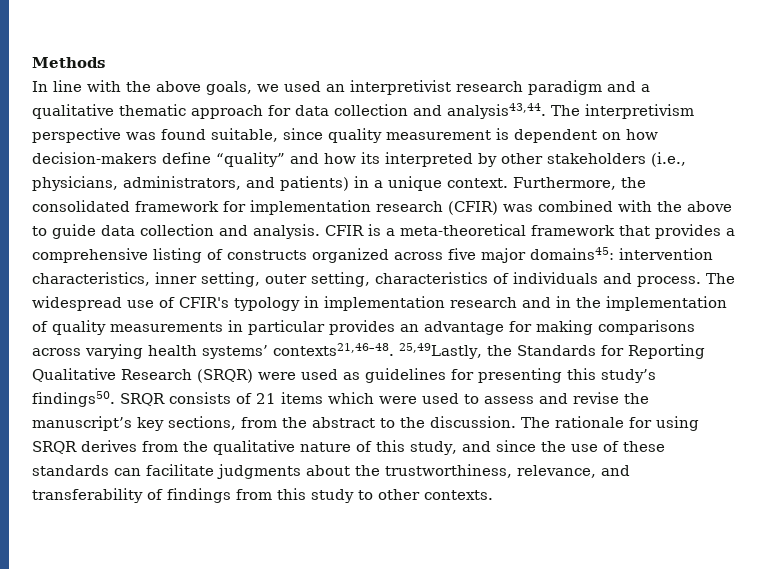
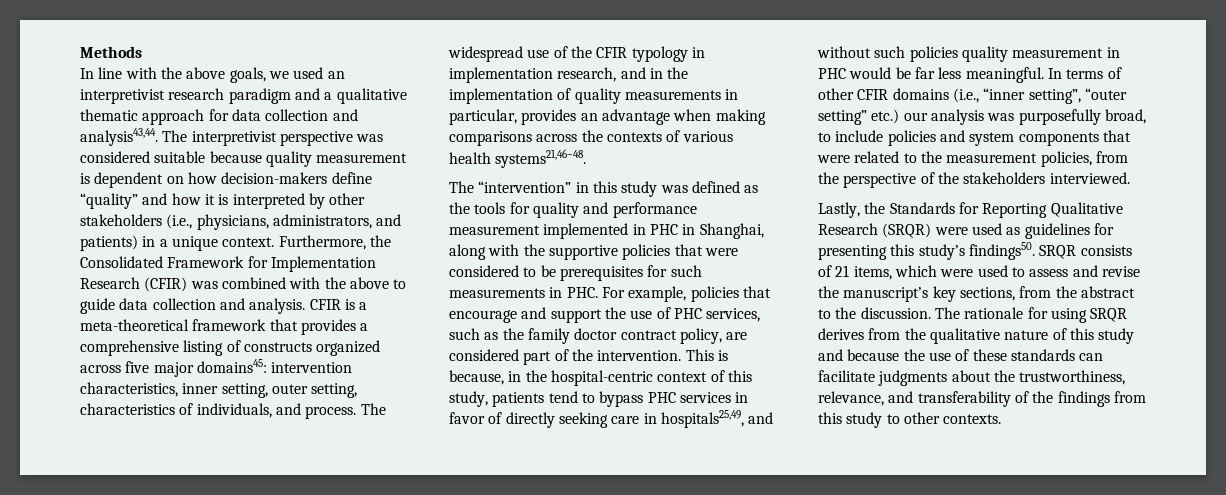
- The interpretivism perspective was found suitable, since quality measurement is dependent on how decision-makers define “quality” and how its interpreted by other stakeholders (i.e., physicians, administrators, and patients) in a unique context.
+ The interpretivist perspective was considered suitable because quality measurement is dependent on how decision-makers define “quality” and how it is interpreted by other stakeholders (i.e., physicians, administrators, and patients) in a unique context.
- Furthermore, the consolidated framework for implementation research (CFIR) was combined with the above to guide data collection and analysis.
+ Furthermore, the Consolidated Framework for Implementation Research (CFIR) was combined with the above to guide data collection and analysis.
- CFIR is a meta-theoretical framework that provides a comprehensive listing of constructs organized across five major domains45: intervention characteristics, inner setting, outer setting, characteristics of individuals and process.
+ CFIR is a meta-theoretical framework that provides a comprehensive listing of constructs organized across five major domains45: intervention characteristics, inner setting, outer setting, characteristics of individuals, and process.
- The widespread use of CFIR's typology in implementation research and in the implementation of quality measurements in particular provides an advantage for making comparisons across varying health systems’ contexts21,46–48. 25,49Lastly, the Standards for Reporting Qualitative Research (SRQR) were used as guidelines for presenting this study’s findings50.
+ The widespread use of the CFIR typology in implementation research, and in the implementation of quality measurements in particular, provides an advantage when making comparisons across the contexts of various health systems21,46–48.
+ The “intervention” in this study was defined as the tools for quality and performance measurement implemented in PHC in Shanghai, along with the supportive policies that were considered to be prerequisites for such measurements in PHC. For example, policies that encourage and support the use of PHC services, such as the family doctor contract policy, are considered part of the intervention. This is because, in the hospital-centric context of this study, patients tend to bypass PHC services in favor of directly seeking care in hospitals25,49, and without such policies quality measurement in PHC would be far less meaningful. In terms of other CFIR domains (i.e., “inner setting”, “outer setting” etc.) our analysis was purposefully broad, to include policies and system components that were related to the measurement policies, from the perspective of the stakeholders interviewed.
+ Lastly, the Standards for Reporting Qualitative Research (SRQR) were used as guidelines for presenting this study’s findings50.
- SRQR consists of 21 items which were used to assess and revise the manuscript’s key sections, from the abstract to the discussion.
+ SRQR consists of 21 items, which were used to assess and revise the manuscript’s key sections, from the abstract to the discussion.
- The rationale for using SRQR derives from the qualitative nature of this study, and since the use of these standards can facilitate judgments about the trustworthiness, relevance, and transferability of findings from this study to other contexts.
+ The rationale for using SRQR derives from the qualitative nature of this study and because the use of these standards can facilitate judgments about the trustworthiness, relevance, and transferability of the findings from this study to other contexts.

